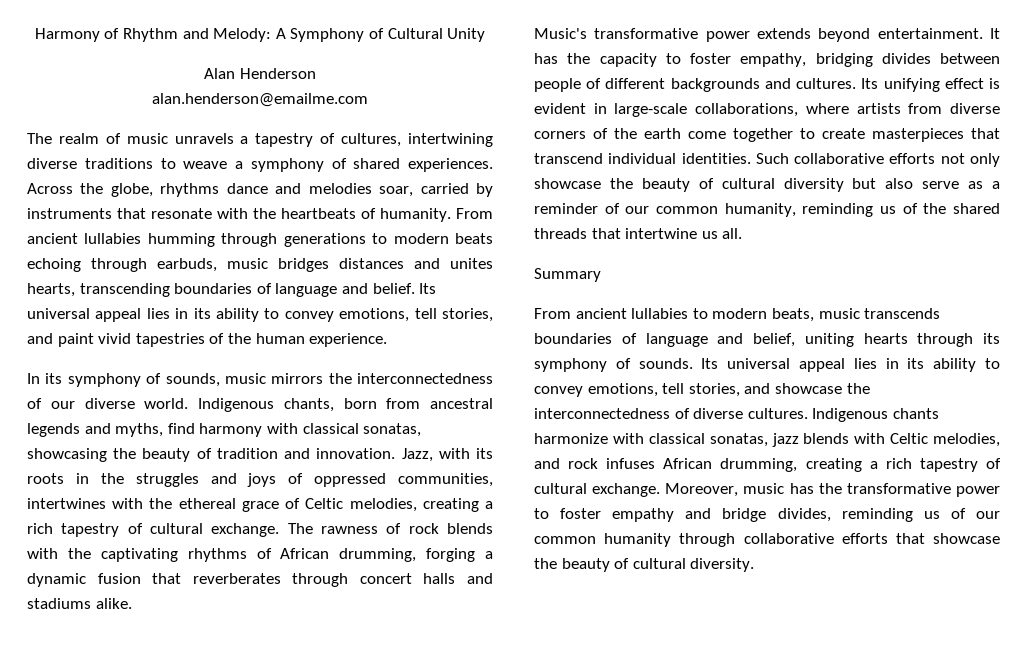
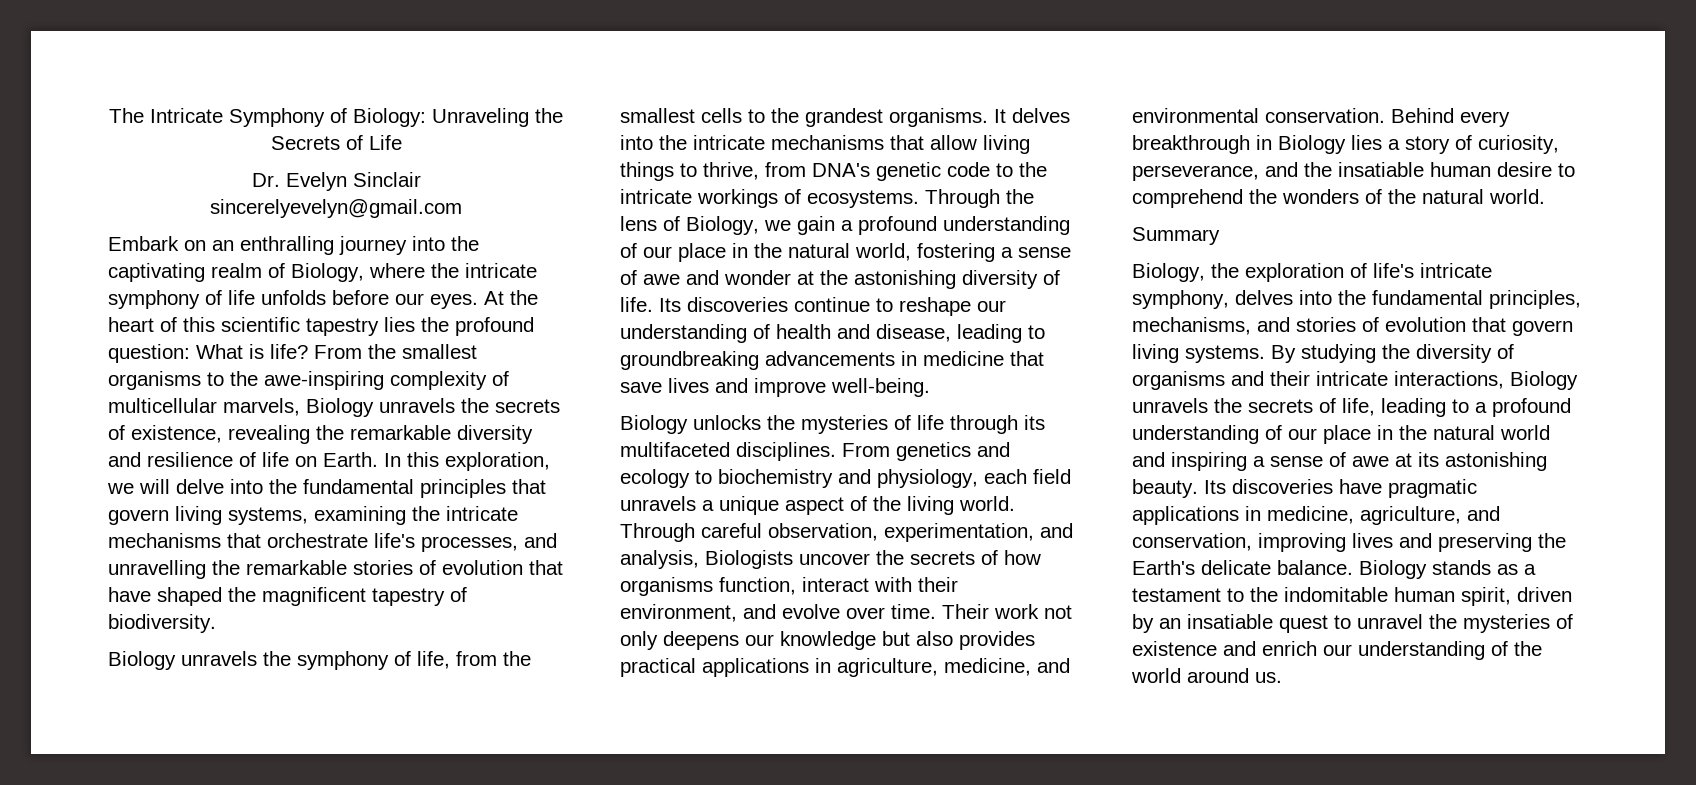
- Harmony of Rhythm and Melody: A Symphony of Cultural Unity
- Alan Henderson
- alan.henderson@emailme.com
- The realm of music unravels a tapestry of cultures, intertwining diverse traditions to weave a symphony of shared experiences. Across the globe, rhythms dance and melodies soar, carried by instruments that resonate with the heartbeats of humanity. From ancient lullabies humming through generations to modern beats echoing through earbuds, music bridges distances and unites hearts, transcending boundaries of language and belief. Its universal appeal lies in its ability to convey emotions, tell stories, and paint vivid tapestries of the human experience.
- In its symphony of sounds, music mirrors the interconnectedness of our diverse world. Indigenous chants, born from ancestral legends and myths, find harmony with classical sonatas, showcasing the beauty of tradition and innovation. Jazz, with its roots in the struggles and joys of oppressed communities, intertwines with the ethereal grace of Celtic melodies, creating a rich tapestry of cultural exchange. The rawness of rock blends with the captivating rhythms of African drumming, forging a dynamic fusion that reverberates through concert halls and stadiums alike.
- Music's transformative power extends beyond entertainment. It has the capacity to foster empathy, bridging divides between people of different backgrounds and cultures. Its unifying effect is evident in large-scale collaborations, where artists from diverse corners of the earth come together to create masterpieces that transcend individual identities. Such collaborative efforts not only showcase the beauty of cultural diversity but also serve as a reminder of our common humanity, reminding us of the shared threads that intertwine us all.
+ The Intricate Symphony of Biology: Unraveling the Secrets of Life
+ Dr. Evelyn Sinclair
+ sincerelyevelyn@gmail.com
+ Embark on an enthralling journey into the captivating realm of Biology, where the intricate symphony of life unfolds before our eyes. At the heart of this scientific tapestry lies the profound question: What is life? From the smallest organisms to the awe-inspiring complexity of multicellular marvels, Biology unravels the secrets of existence, revealing the remarkable diversity and resilience of life on Earth. In this exploration, we will delve into the fundamental principles that govern living systems, examining the intricate mechanisms that orchestrate life's processes, and unravelling the remarkable stories of evolution that have shaped the magnificent tapestry of biodiversity.
+ Biology unravels the symphony of life, from the smallest cells to the grandest organisms. It delves into the intricate mechanisms that allow living things to thrive, from DNA's genetic code to the intricate workings of ecosystems. Through the lens of Biology, we gain a profound understanding of our place in the natural world, fostering a sense of awe and wonder at the astonishing diversity of life. Its discoveries continue to reshape our understanding of health and disease, leading to groundbreaking advancements in medicine that save lives and improve well-being.
+ Biology unlocks the mysteries of life through its multifaceted disciplines. From genetics and ecology to biochemistry and physiology, each field unravels a unique aspect of the living world. Through careful observation, experimentation, and analysis, Biologists uncover the secrets of how organisms function, interact with their environment, and evolve over time. Their work not only deepens our knowledge but also provides practical applications in agriculture, medicine, and environmental conservation. Behind every breakthrough in Biology lies a story of curiosity, perseverance, and the insatiable human desire to comprehend the wonders of the natural world.
  Summary
- From ancient lullabies to modern beats, music transcends boundaries of language and belief, uniting hearts through its symphony of sounds. Its universal appeal lies in its ability to convey emotions, tell stories, and showcase the interconnectedness of diverse cultures. Indigenous chants harmonize with classical sonatas, jazz blends with Celtic melodies, and rock infuses African drumming, creating a rich tapestry of cultural exchange. Moreover, music has the transformative power to foster empathy and bridge divides, reminding us of our common humanity through collaborative efforts that showcase the beauty of cultural diversity.
+ Biology, the exploration of life's intricate symphony, delves into the fundamental principles, mechanisms, and stories of evolution that govern living systems. By studying the diversity of organisms and their intricate interactions, Biology unravels the secrets of life, leading to a profound understanding of our place in the natural world and inspiring a sense of awe at its astonishing beauty. Its discoveries have pragmatic applications in medicine, agriculture, and conservation, improving lives and preserving the Earth's delicate balance. Biology stands as a testament to the indomitable human spirit, driven by an insatiable quest to unravel the mysteries of existence and enrich our understanding of the world around us.

